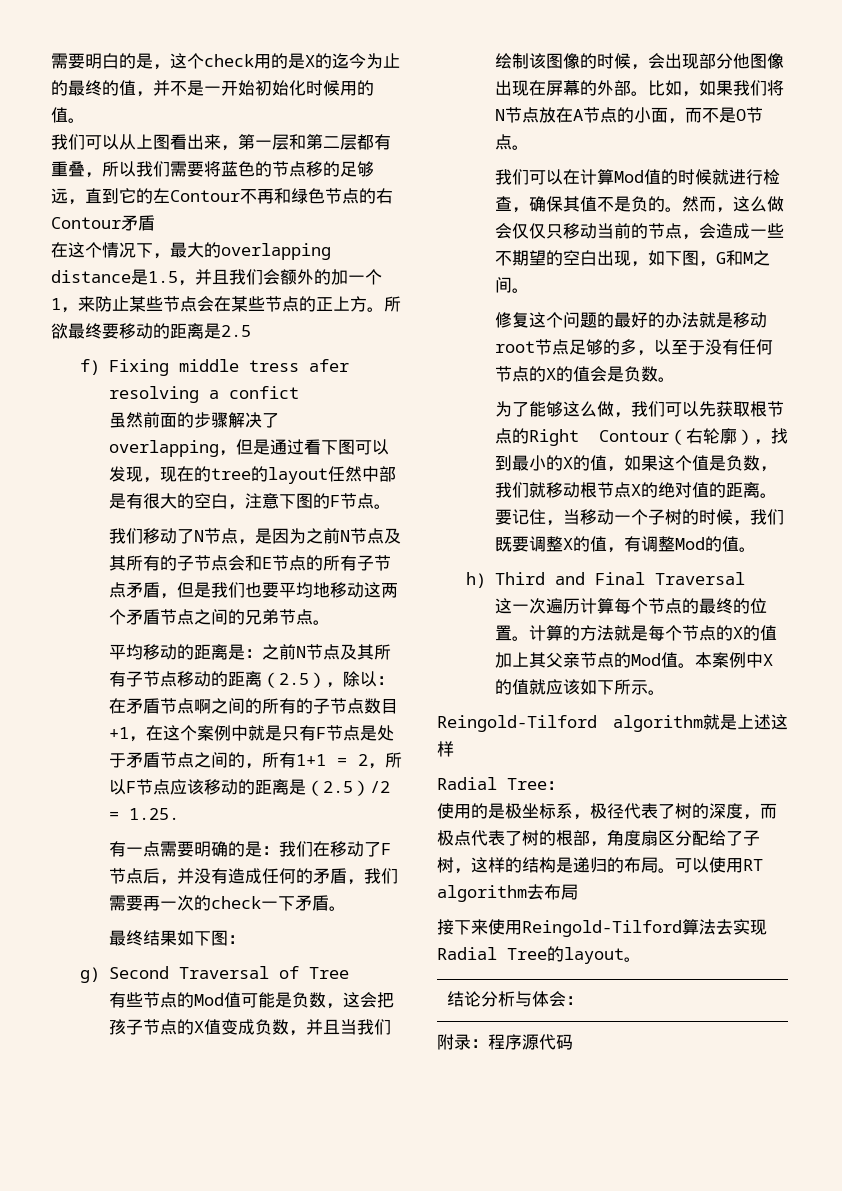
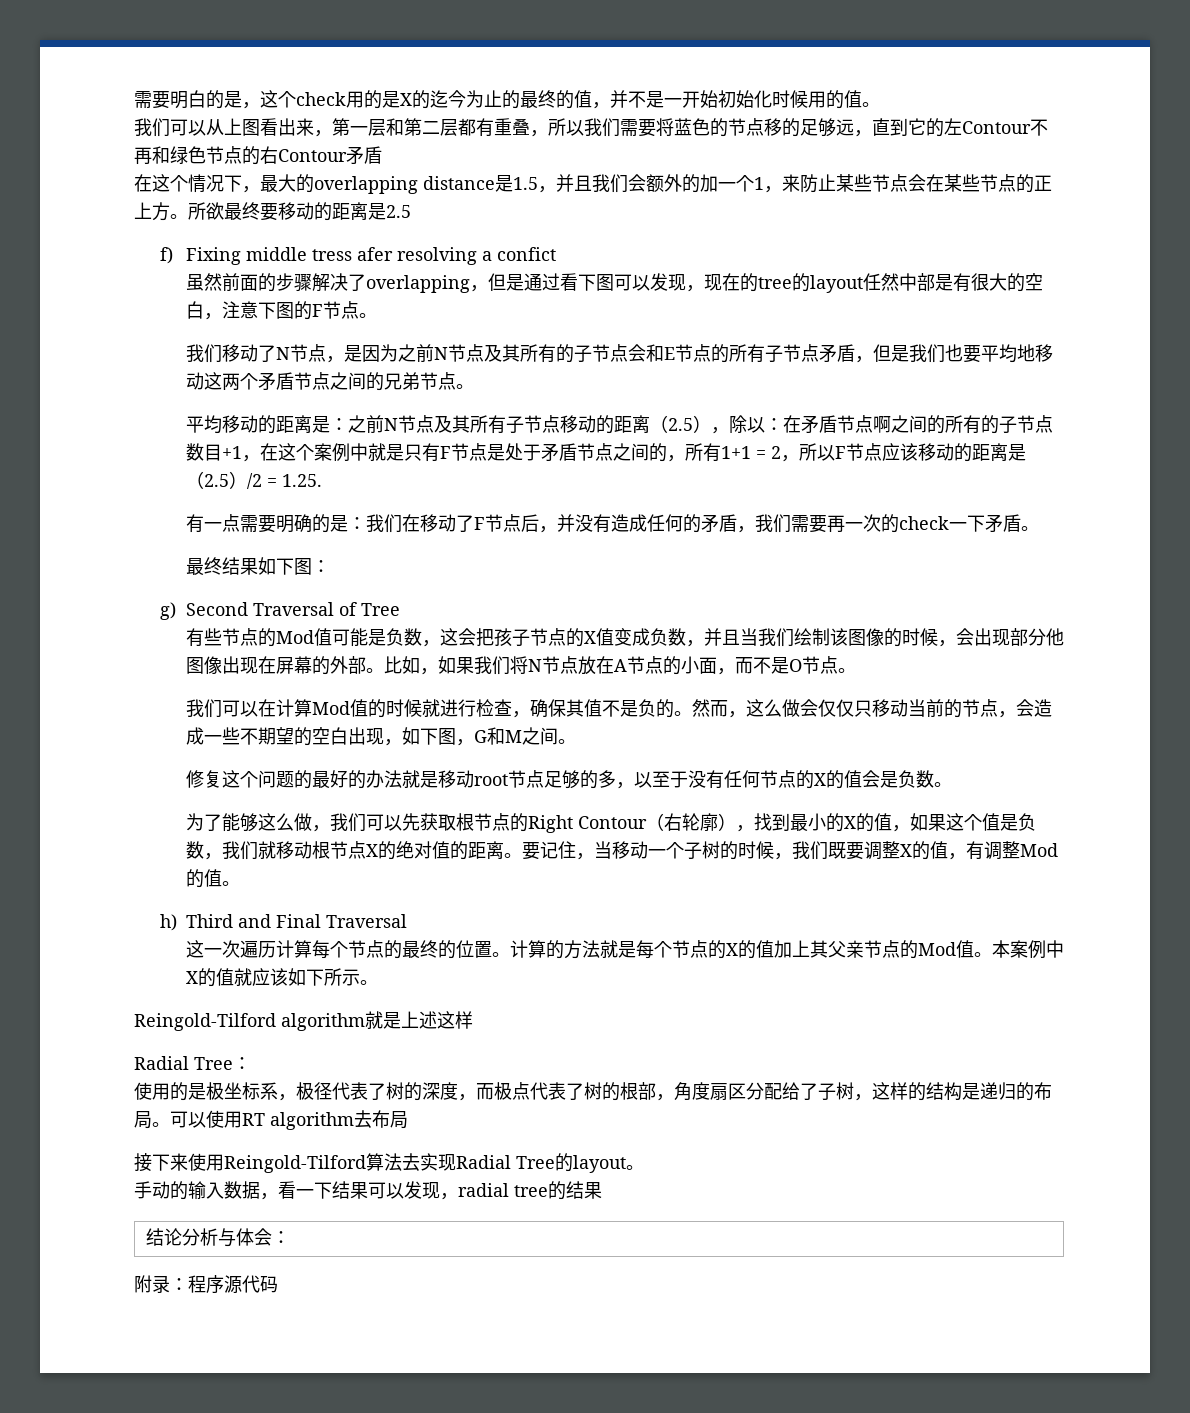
+ 手动的输入数据，看一下结果可以发现，radial tree的结果

